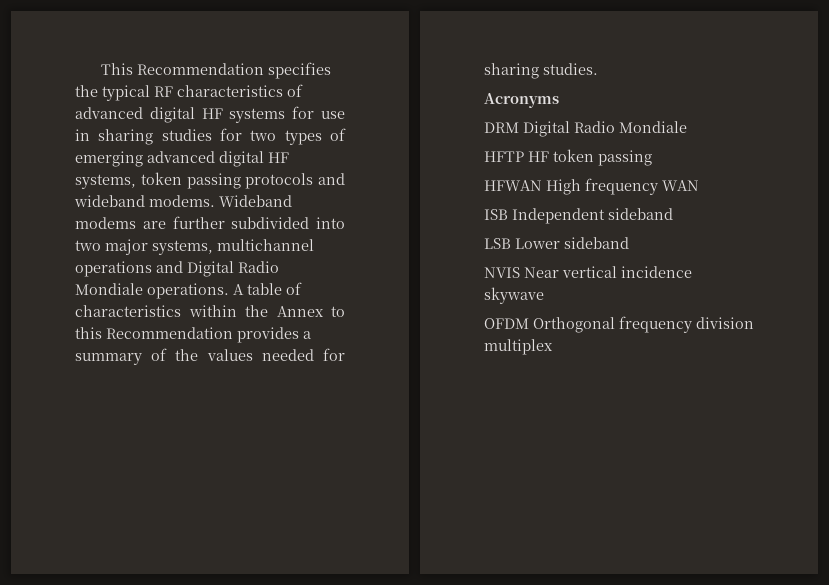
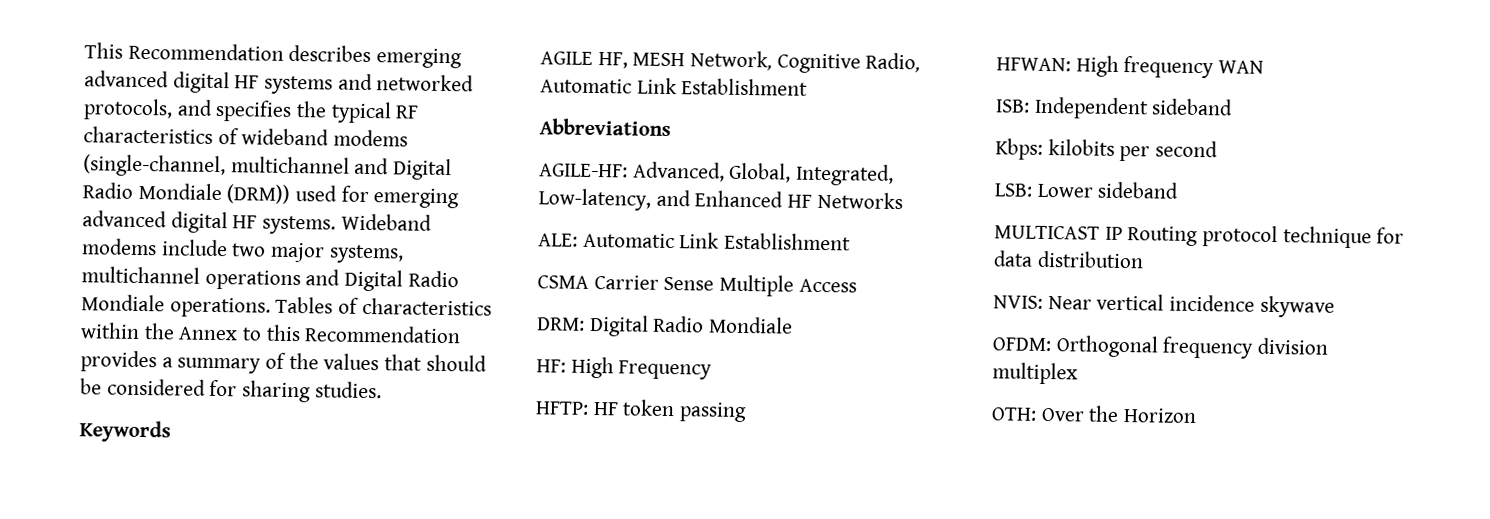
- This Recommendation specifies the typical RF characteristics of advanced digital HF systems for use in sharing studies for two types of emerging advanced digital HF systems, token passing protocols and wideband modems. Wideband modems are further subdivided into two major systems, multichannel operations and Digital Radio Mondiale operations.
+ This Recommendation describes emerging advanced digital HF systems and networked protocols, and specifies the typical RF characteristics of wideband modems (single-channel, multichannel and Digital Radio Mondiale (DRM)) used for emerging advanced digital HF systems. Wideband modems include two major systems, multichannel operations and Digital Radio Mondiale operations.
- A table of characteristics within the Annex to this Recommendation provides a summary of the values needed for sharing studies.
+ Tables of characteristics within the Annex to this Recommendation provides a summary of the values that should be considered for sharing studies.
- Acronyms
- DRM Digital Radio Mondiale
+ Keywords
+ AGILE HF, MESH Network, Cognitive Radio, Automatic Link Establishment
+ Abbreviations
+ AGILE-HF: Advanced, Global, Integrated, Low-latency, and Enhanced HF Networks
+ ALE: Automatic Link Establishment
+ CSMA Carrier Sense Multiple Access
+ DRM: Digital Radio Mondiale
- HFTP HF token passing
+ HF: High Frequency
+ HFTP: HF token passing
- HFWAN High frequency WAN
+ HFWAN: High frequency WAN
- ISB Independent sideband
+ ISB: Independent sideband
- LSB Lower sideband
- NVIS Near vertical incidence skywave
+ Kbps: kilobits per second
+ LSB: Lower sideband
+ MULTICAST IP Routing protocol technique for data distribution
+ NVIS: Near vertical incidence skywave
- OFDM Orthogonal frequency division multiplex
+ OFDM: Orthogonal frequency division multiplex
+ OTH: Over the Horizon

